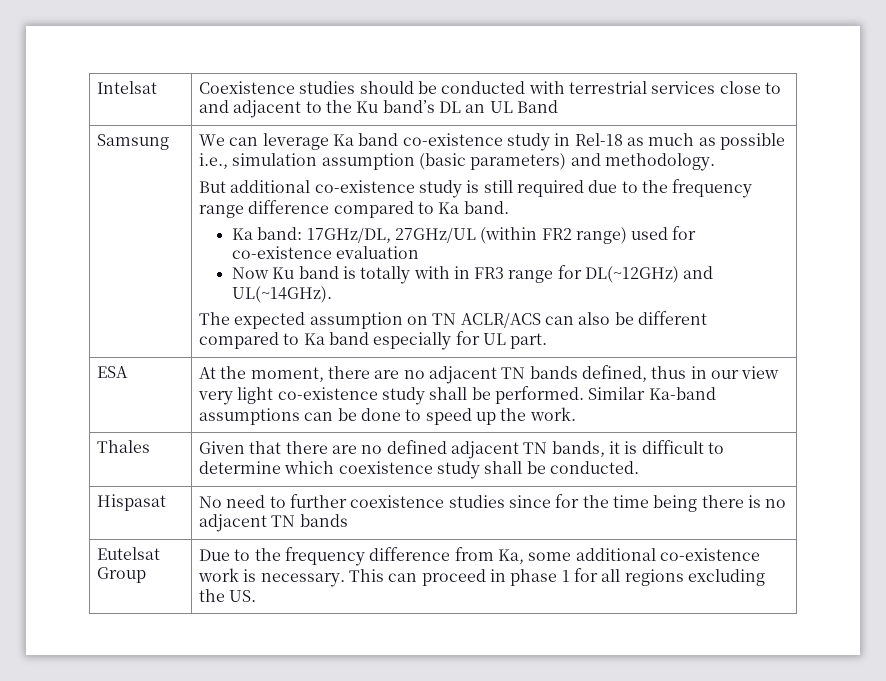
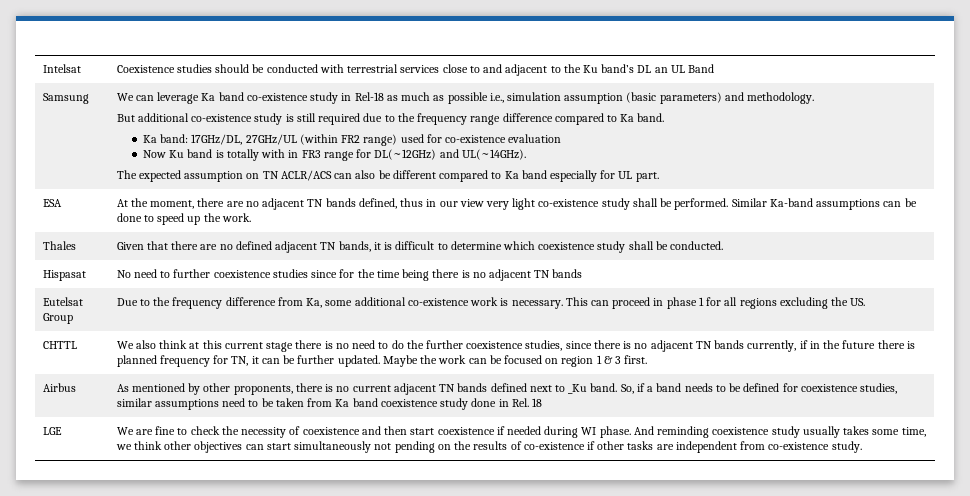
+ CHTTL | We also think at this current stage there is no need to do the further coexistence studies, since there is no adjacent TN bands currently, if in the future there is planned frequency for TN, it can be further updated. Maybe the work can be focused on region 1 & 3 first.
+ Airbus | As mentioned by other proponents, there is no current adjacent TN bands defined next to _Ku band. So, if a band needs to be defined for coexistence studies, similar assumptions need to be taken from Ka band coexistence study done in Rel. 18
+ LGE | We are fine to check the necessity of coexistence and then start coexistence if needed during WI phase. And reminding coexistence study usually takes some time, we think other objectives can start simultaneously not pending on the results of co-existence if other tasks are independent from co-existence study.

